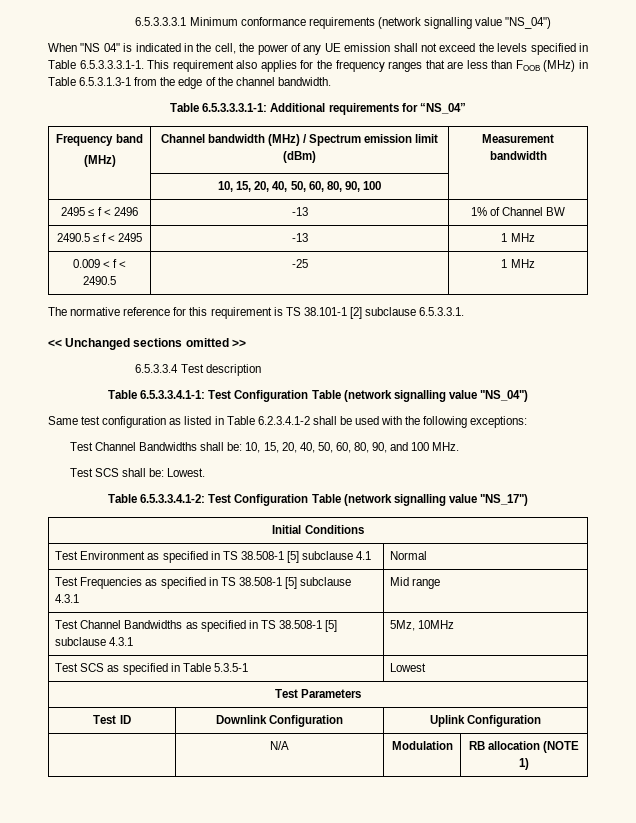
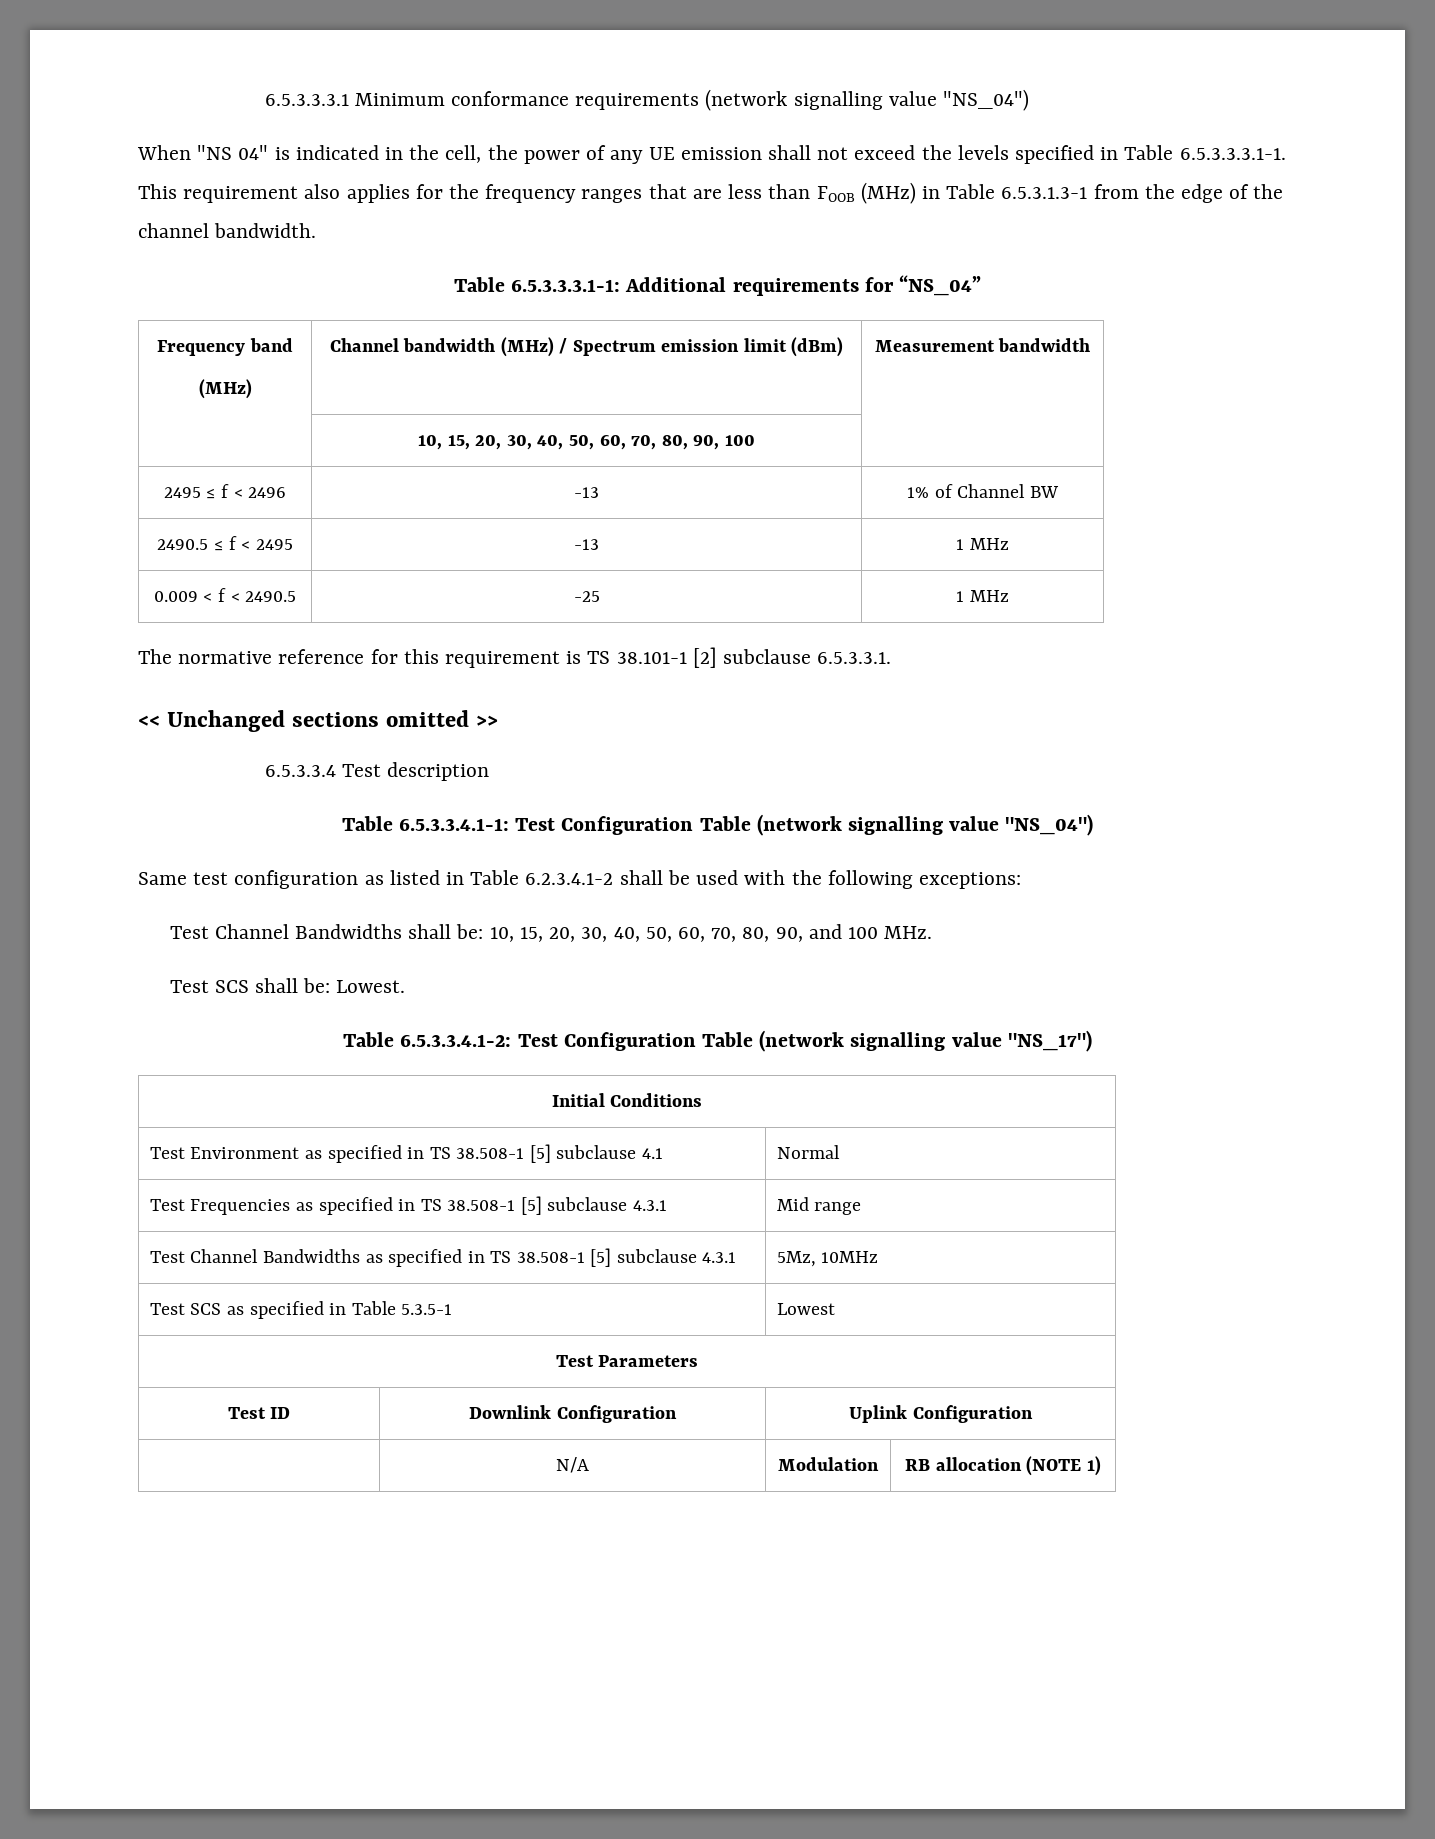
- | 10, 15, 20, 40, 50, 60, 80, 90, 100 |
+ | 10, 15, 20, 30, 40, 50, 60, 70, 80, 90, 100 |
- Test Channel Bandwidths shall be: 10, 15, 20, 40, 50, 60, 80, 90, and 100 MHz.
+ Test Channel Bandwidths shall be: 10, 15, 20, 30, 40, 50, 60, 70, 80, 90, and 100 MHz.

